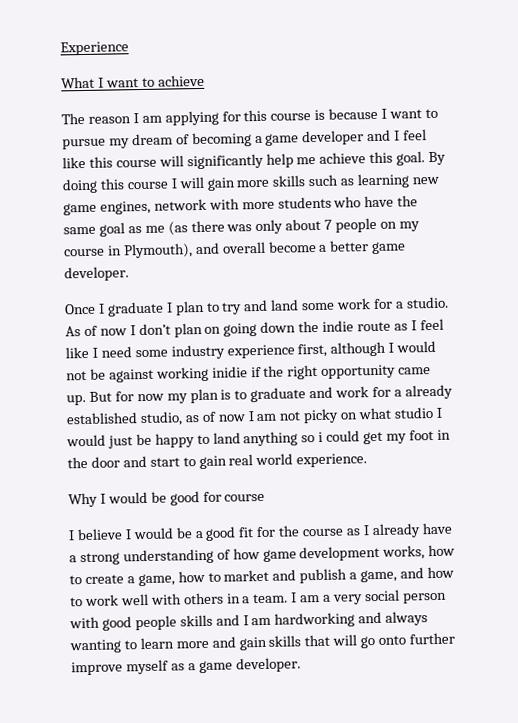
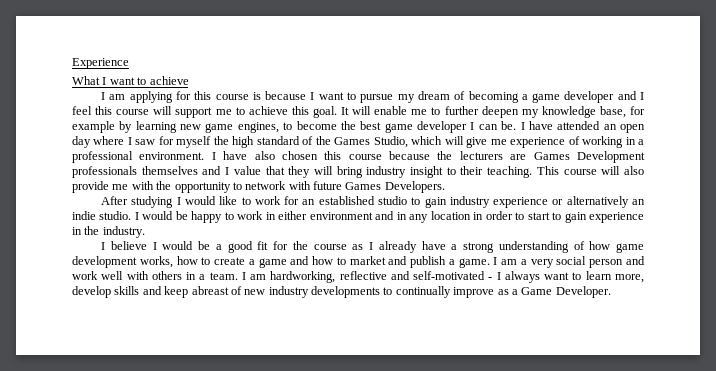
- The reason I am applying for this course is because I want to pursue my dream of becoming a game developer and I feel like this course will significantly help me achieve this goal. By doing this course I will gain more skills such as learning new game engines, network with more students who have the same goal as me (as there was only about 7 people on my course in Plymouth), and overall become a better game developer.
- Once I graduate I plan to try and land some work for a studio. As of now I don’t plan on going down the indie route as I feel like I need some industry experience first, although I would not be against working inidie if the right opportunity came up. But for now my plan is to graduate and work for a already established studio, as of now I am not picky on what studio I would just be happy to land anything so i could get my foot in the door and start to gain real world experience.
- Why I would be good for course
+ I am applying for this course is because I want to pursue my dream of becoming a game developer and I feel this course will support me to achieve this goal. It will enable me to further deepen my knowledge base, for example by learning new game engines, to become the best game developer I can be. I have attended an open day where I saw for myself the high standard of the Games Studio, which will give me experience of working in a professional environment. I have also chosen this course because the lecturers are Games Development professionals themselves and I value that they will bring industry insight to their teaching. This course will also provide me with the opportunity to network with future Games Developers.
+ After studying I would like to work for an established studio to gain industry experience or alternatively an indie studio. I would be happy to work in either environment and in any location in order to start to gain experience in the industry.
- I believe I would be a good fit for the course as I already have a strong understanding of how game development works, how to create a game, how to market and publish a game, and how to work well with others in a team.
+ I believe I would be a good fit for the course as I already have a strong understanding of how game development works, how to create a game and how to market and publish a game. I am a very social person and work well with others in a team.
- I am a very social person with good people skills and I am hardworking and always wanting to learn more and gain skills that will go onto further improve myself as a game developer.
+ I am hardworking, reflective and self-motivated - I always want to learn more, develop skills and keep abreast of new industry developments to continually improve as a Game Developer.

